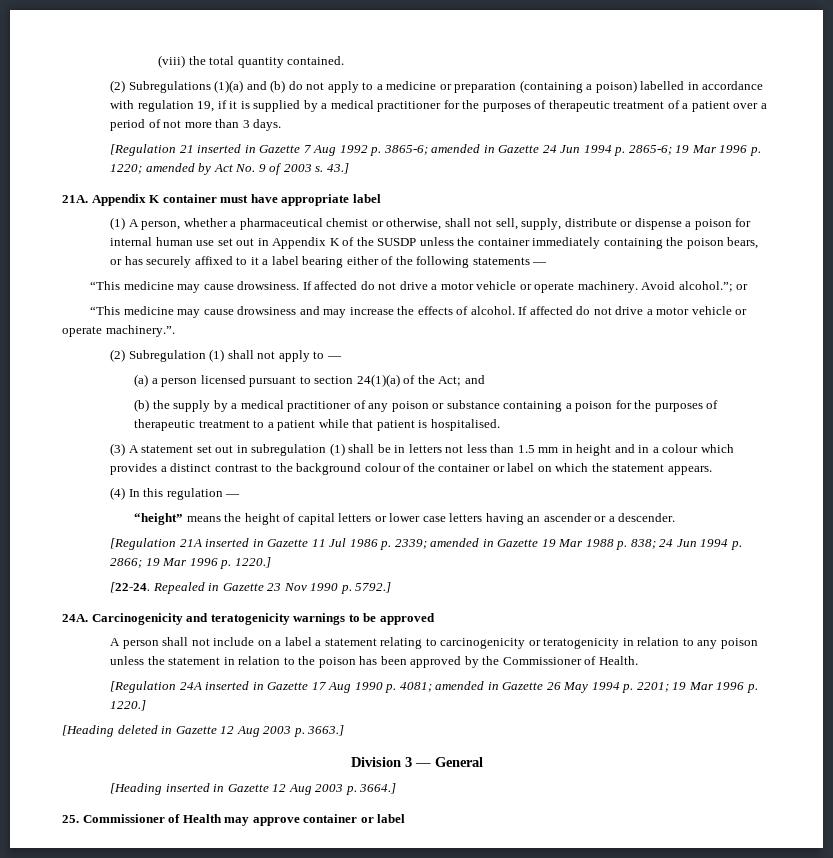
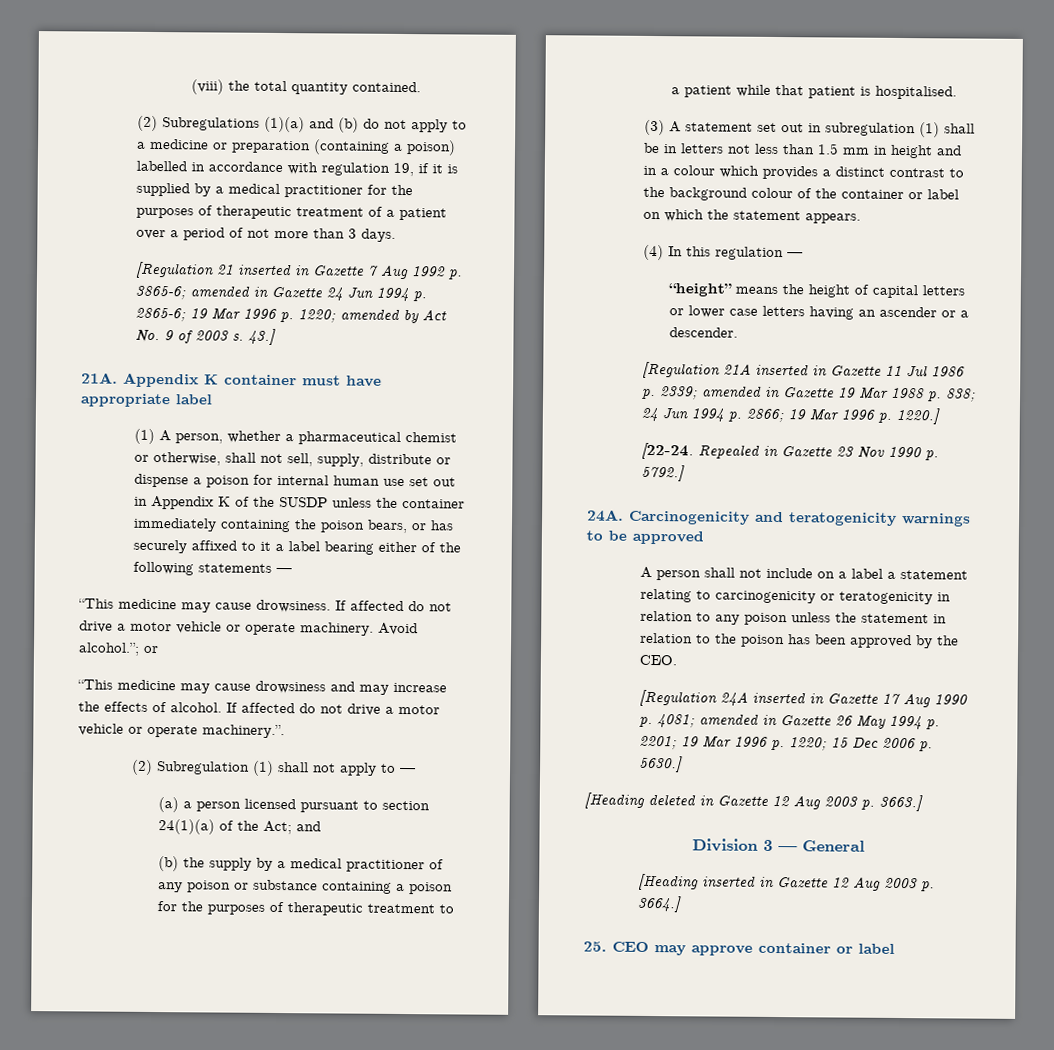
- A person shall not include on a label a statement relating to carcinogenicity or teratogenicity in relation to any poison unless the statement in relation to the poison has been approved by the Commissioner of Health.
+ A person shall not include on a label a statement relating to carcinogenicity or teratogenicity in relation to any poison unless the statement in relation to the poison has been approved by the CEO.
- [Regulation 24A inserted in Gazette 17 Aug 1990 p. 4081; amended in Gazette 26 May 1994 p. 2201; 19 Mar 1996 p. 1220.]
+ [Regulation 24A inserted in Gazette 17 Aug 1990 p. 4081; amended in Gazette 26 May 1994 p. 2201; 19 Mar 1996 p. 1220; 15 Dec 2006 p. 5630.]
- 25. Commissioner of Health may approve container or label
+ 25. CEO may approve container or label

